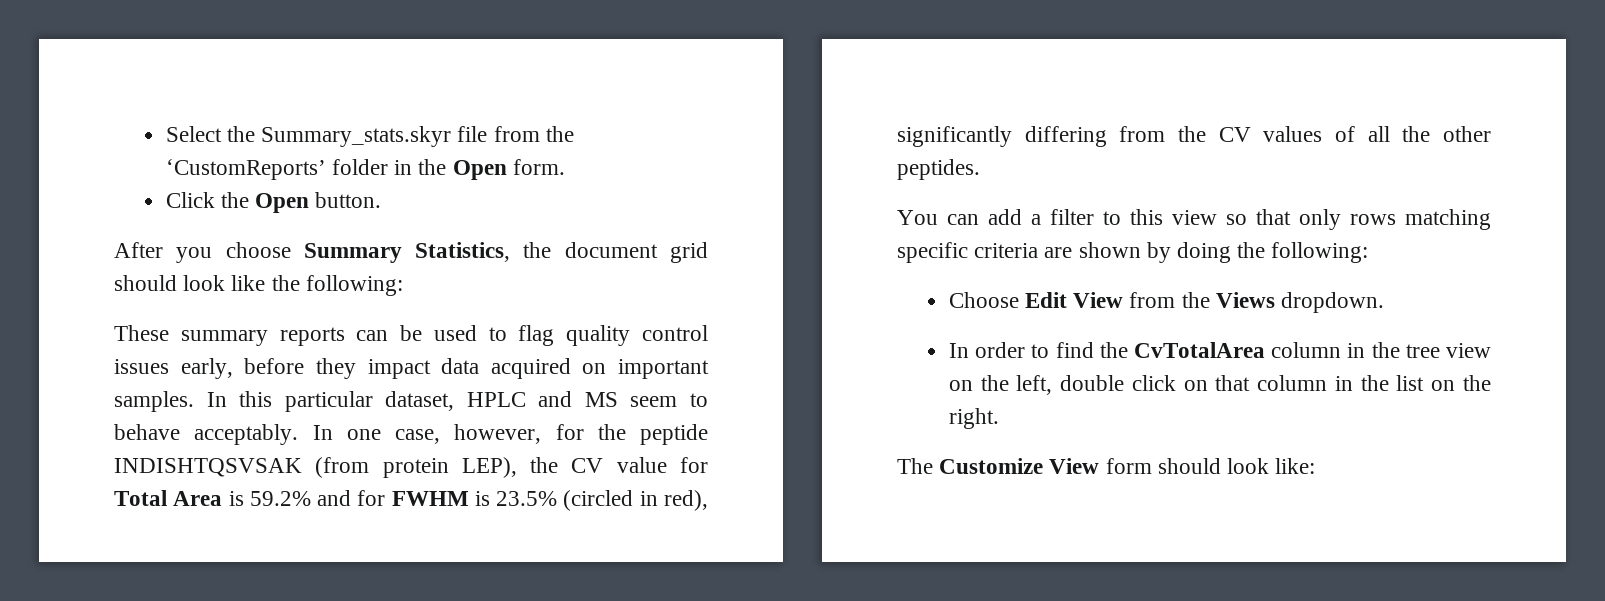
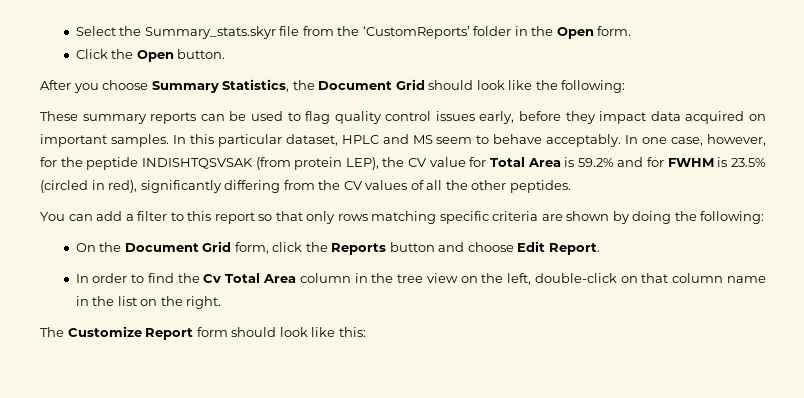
- After you choose Summary Statistics, the document grid should look like the following:
+ After you choose Summary Statistics, the Document Grid should look like the following:
- You can add a filter to this view so that only rows matching specific criteria are shown by doing the following:
+ You can add a filter to this report so that only rows matching specific criteria are shown by doing the following:
- Choose Edit View from the Views dropdown.
+ On the Document Grid form, click the Reports button and choose Edit Report.
- In order to find the CvTotalArea column in the tree view on the left, double click on that column in the list on the right.
+ In order to find the Cv Total Area column in the tree view on the left, double-click on that column name in the list on the right.
- The Customize View form should look like:
+ The Customize Report form should look like this:

